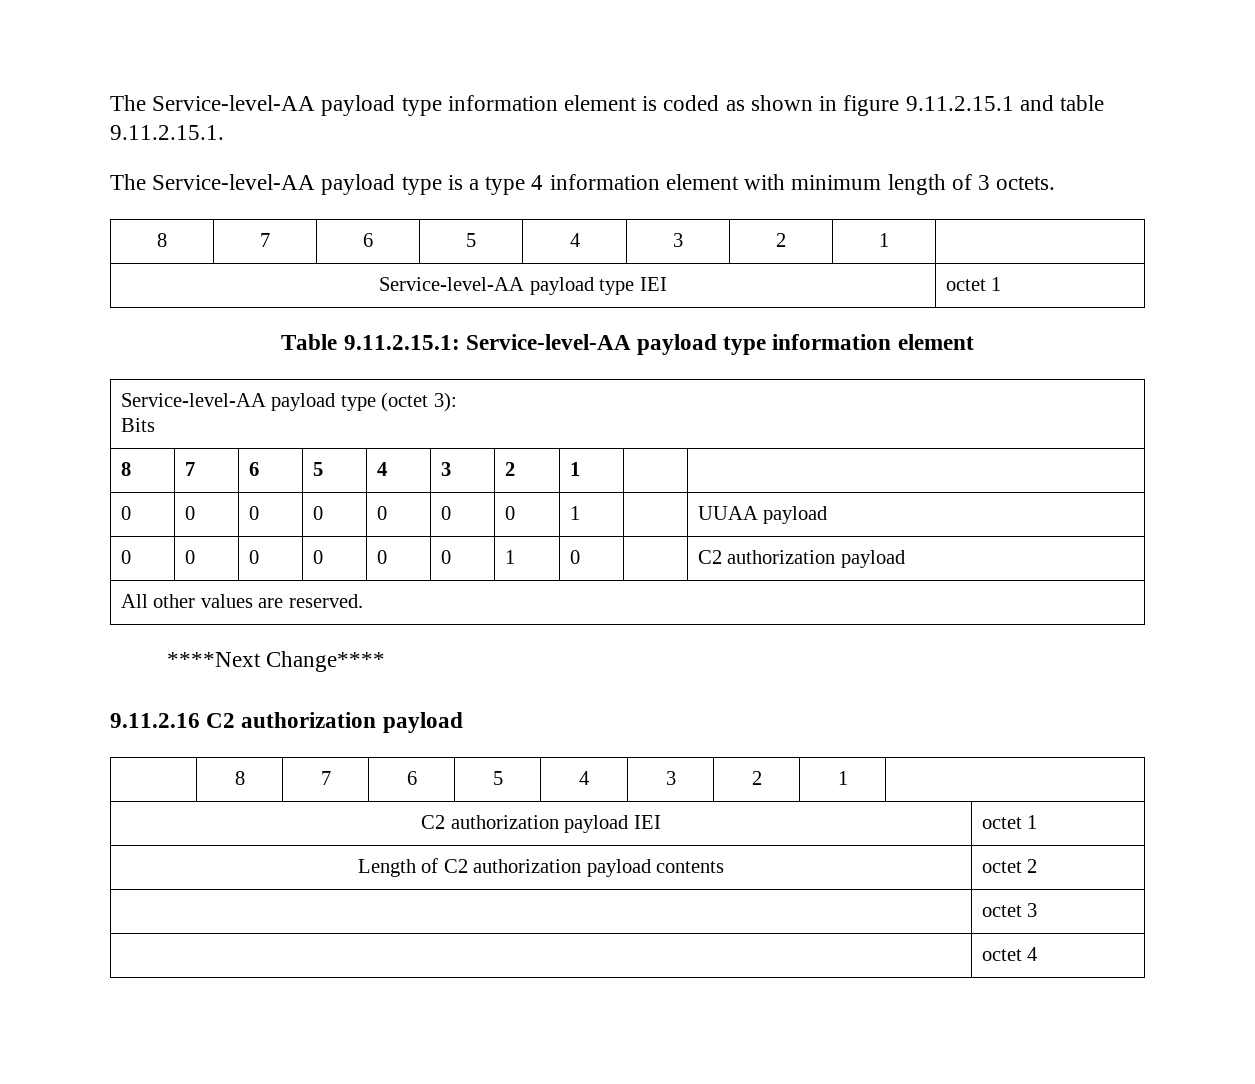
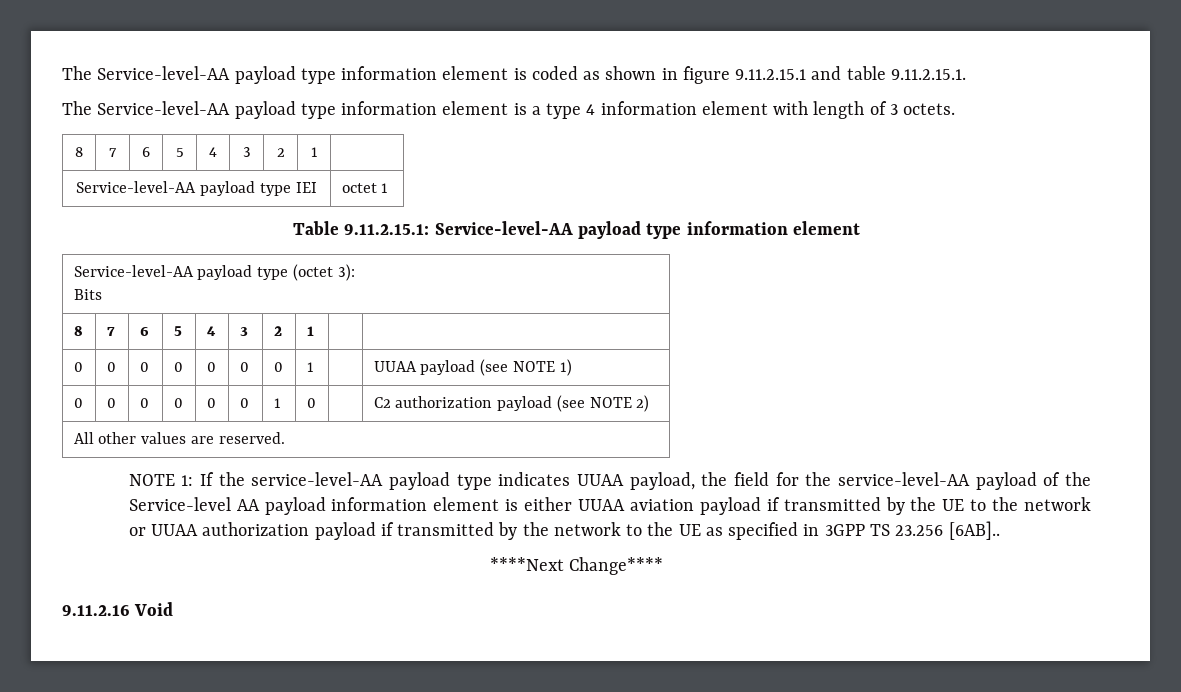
- The Service-level-AA payload type is a type 4 information element with minimum length of 3 octets.
+ The Service-level-AA payload type information element is a type 4 information element with length of 3 octets.
- 0 | 0 | 0 | 0 | 0 | 0 | 0 | 1 | | UUAA payload
+ 0 | 0 | 0 | 0 | 0 | 0 | 0 | 1 | | UUAA payload (see NOTE 1)
- 0 | 0 | 0 | 0 | 0 | 0 | 1 | 0 | | C2 authorization payload
+ 0 | 0 | 0 | 0 | 0 | 0 | 1 | 0 | | C2 authorization payload (see NOTE 2)
+ NOTE 1: If the service-level-AA payload type indicates UUAA payload, the field for the service-level-AA payload of the Service-level AA payload information element is either UUAA aviation payload if transmitted by the UE to the network or UUAA authorization payload if transmitted by the network to the UE as specified in 3GPP TS 23.256 [6AB]..
  ****Next Change****
- 9.11.2.16 C2 authorization payload
- | 8 | 7 | 6 | 5 | 4 | 3 | 2 | 1 |
- C2 authorization payload IEI | octet 1
- Length of C2 authorization payload contents | octet 2
- | octet 3
- | octet 4
+ 9.11.2.16 Void

